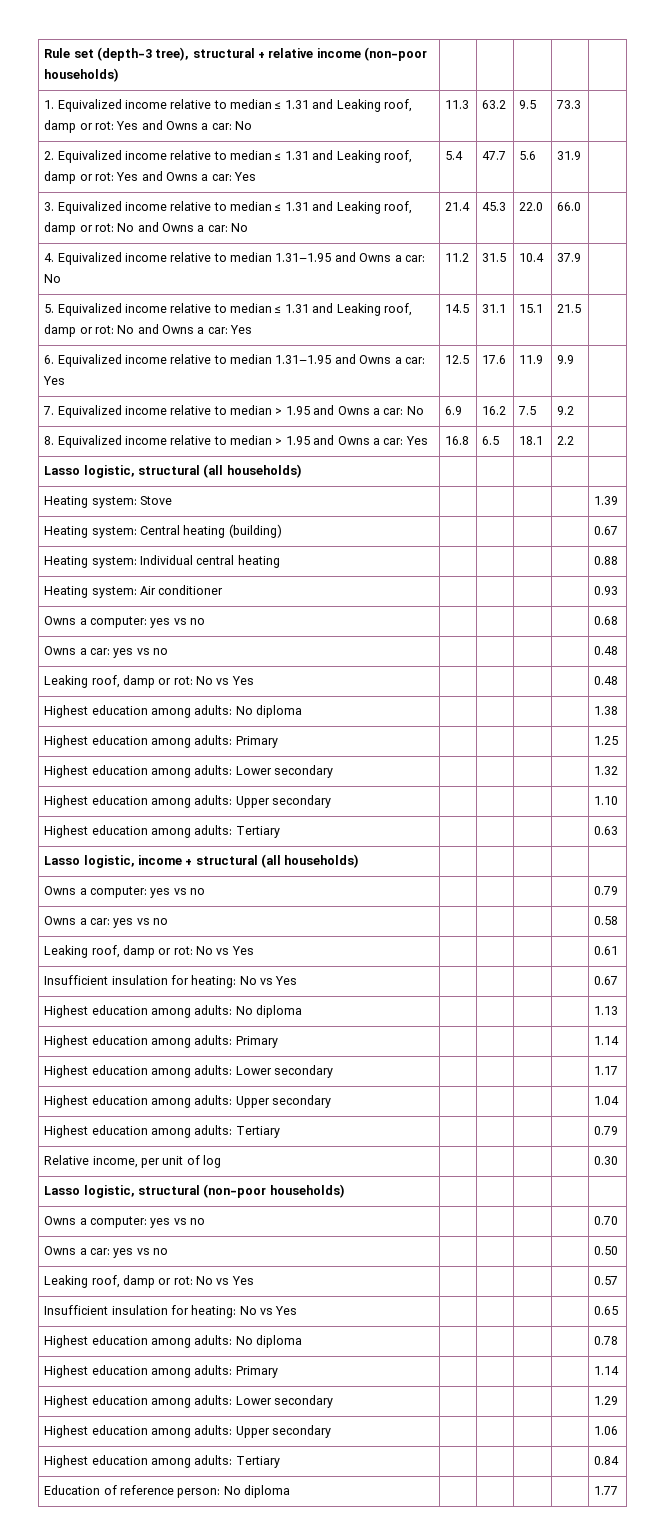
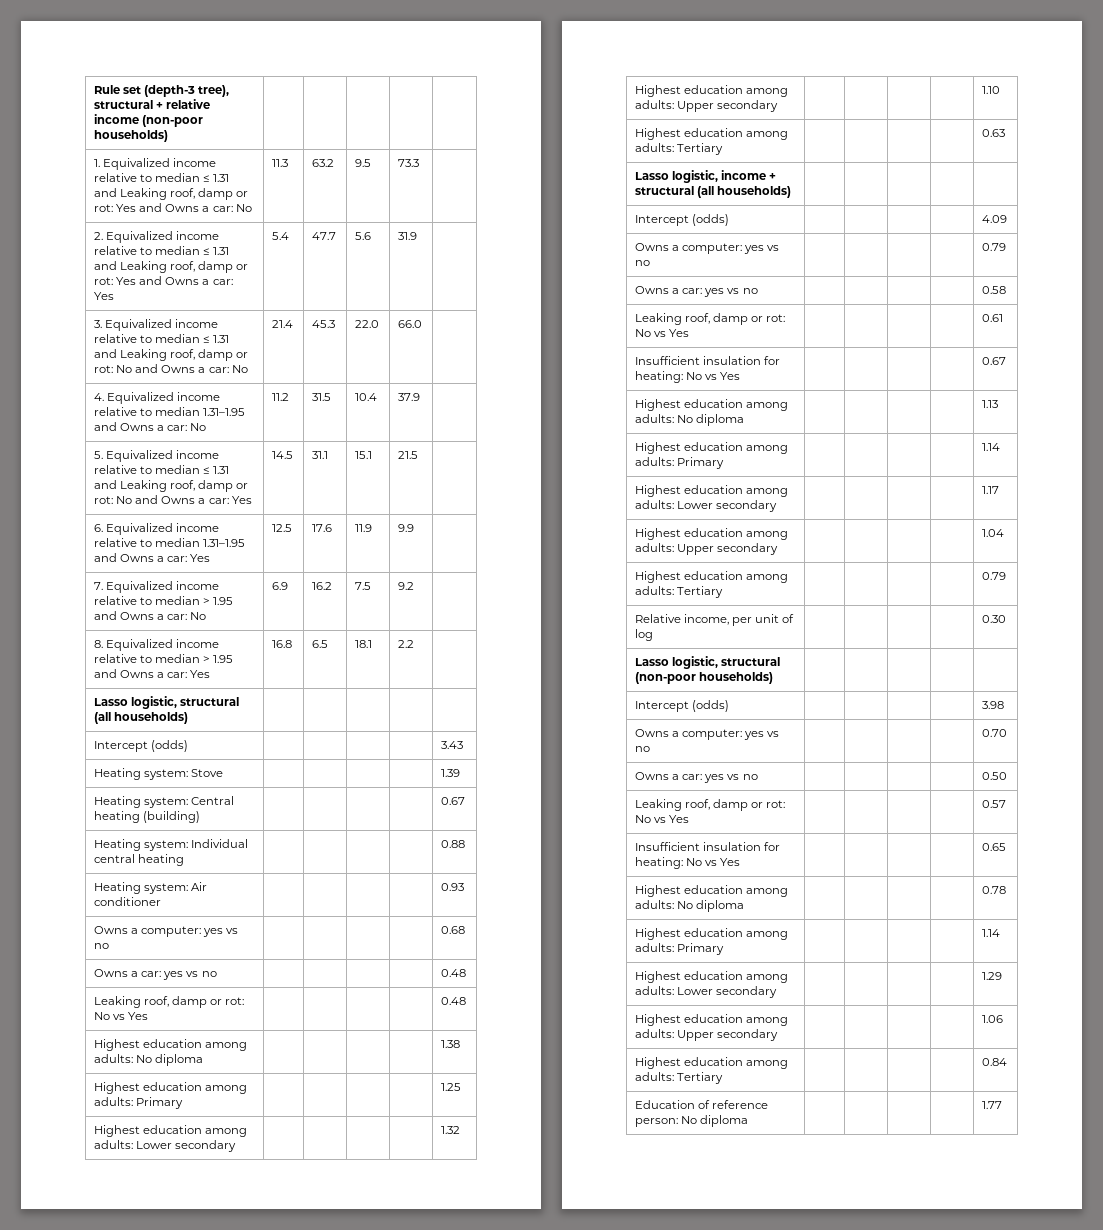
+ Intercept (odds) | | | | | 3.43
+ Intercept (odds) | | | | | 4.09
+ Intercept (odds) | | | | | 3.98

